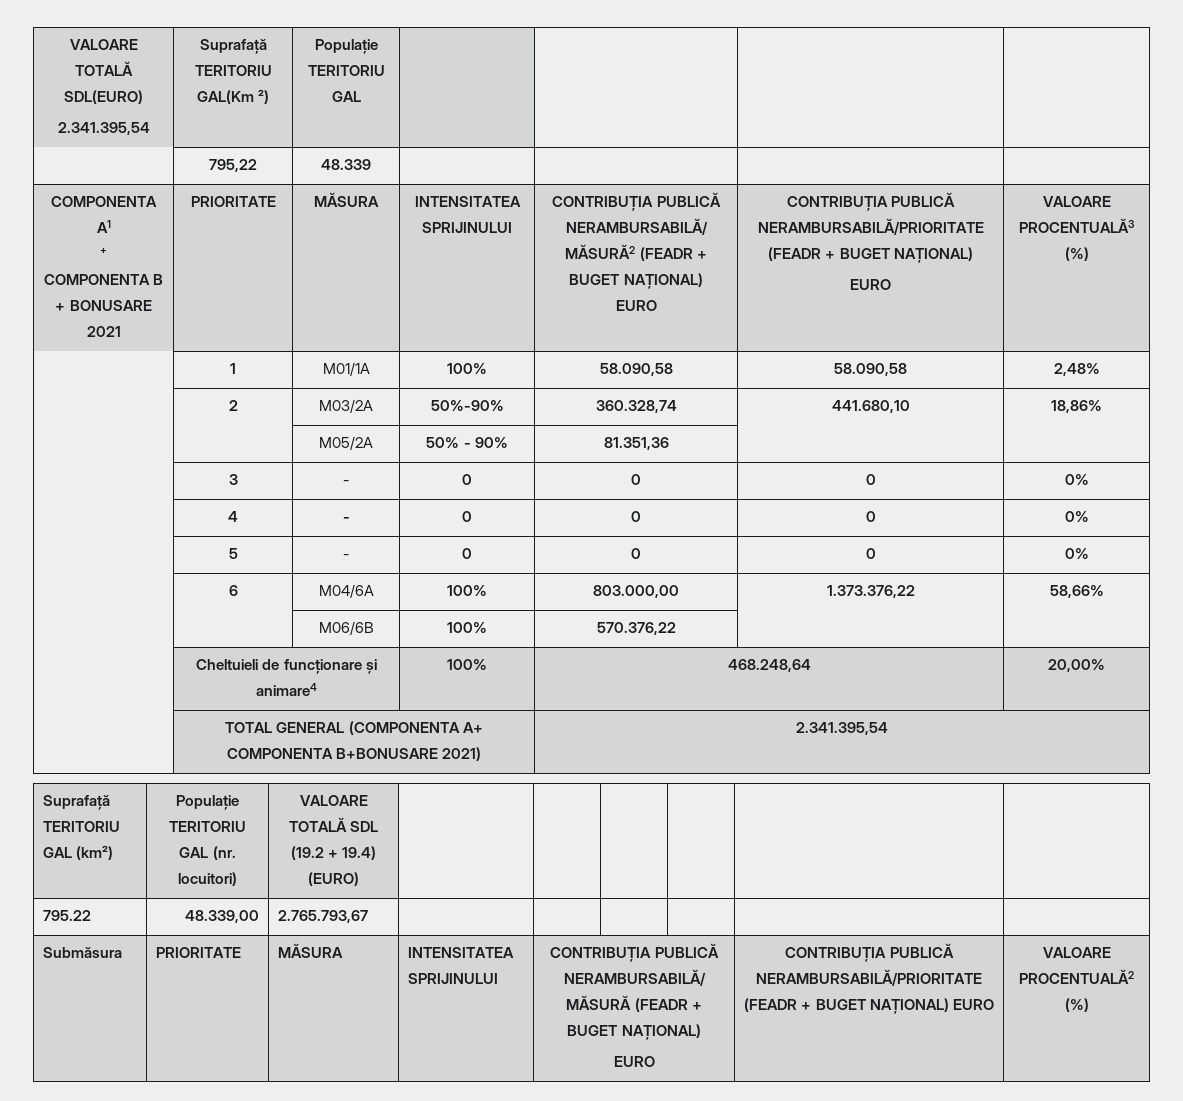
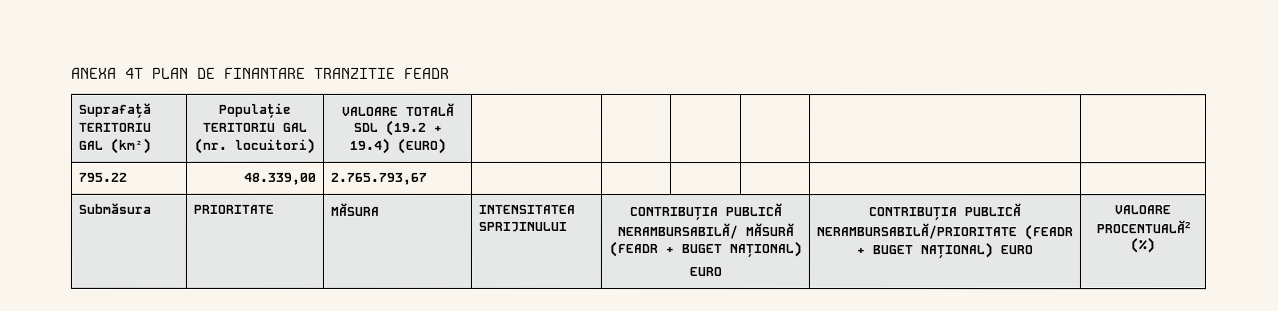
- VALOARE TOTALĂ SDL(EURO)
- 2.341.395,54 | Suprafață TERITORIU GAL(Km ²) | Populație TERITORIU GAL | | | |
- | 795,22 | 48.339 | | | |
- COMPONENTA A1
- +
- COMPONENTA B + BONUSARE 2021 | PRIORITATE | MĂSURA | INTENSITATEA SPRIJINULUI | CONTRIBUȚIA PUBLICĂ NERAMBURSABILĂ/ MĂSURĂ2 (FEADR + BUGET NAȚIONAL)
- EURO | CONTRIBUȚIA PUBLICĂ NERAMBURSABILĂ/PRIORITATE (FEADR + BUGET NAȚIONAL)
- EURO | VALOARE PROCENTUALĂ3 (%)
- | 1 | M01/1A | 100% | 58.090,58 | 58.090,58 | 2,48%
- | 2 | M03/2A | 50%-90% | 360.328,74 | 441.680,10 | 18,86%
- | | M05/2A | 50% - 90% | 81.351,36 | |
- | 3 | - | 0 | 0 | 0 | 0%
- | 4 | - | 0 | 0 | 0 | 0%
- | 5 | - | 0 | 0 | 0 | 0%
- | 6 | M04/6A | 100% | 803.000,00 | 1.373.376,22 | 58,66%
- | | M06/6B | 100% | 570.376,22 | |
- | Cheltuieli de funcționare și animare4 | 100% | 468.248,64 | 20,00%
- | TOTAL GENERAL (COMPONENTA A+ COMPONENTA B+BONUSARE 2021) | 2.341.395,54
+ ANEXA 4T PLAN DE FINANTARE TRANZITIE FEADR

